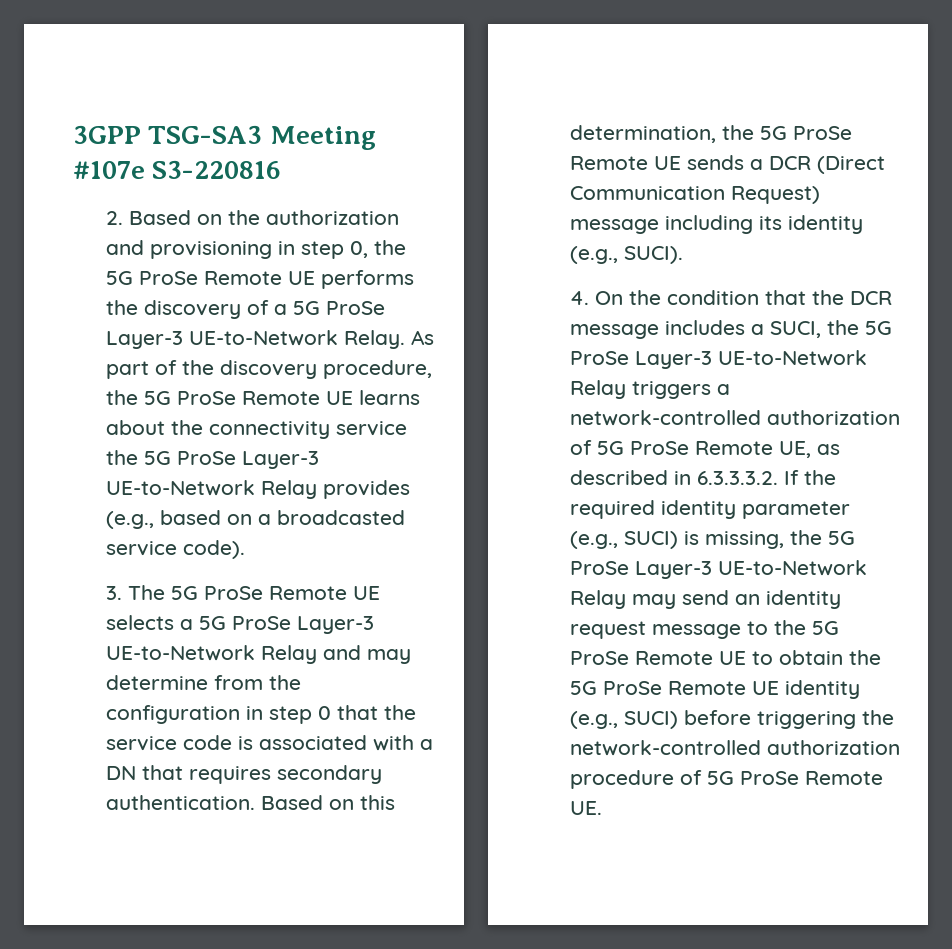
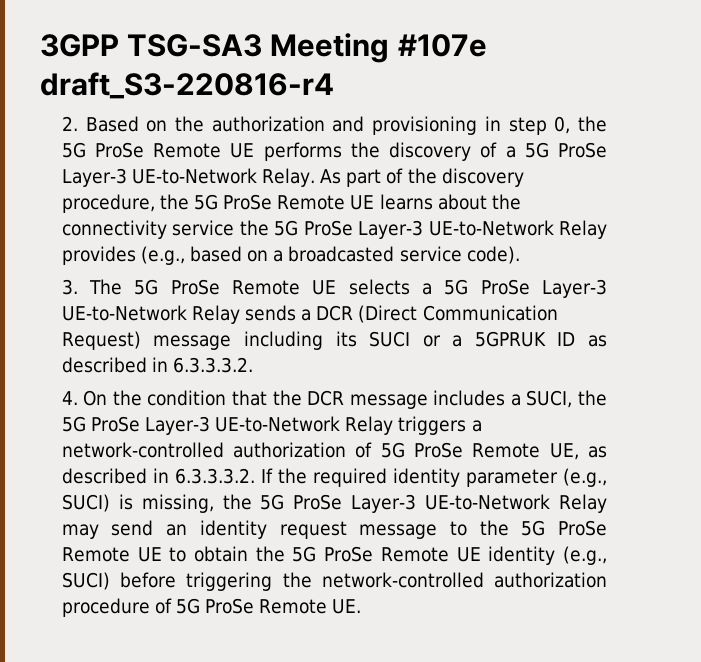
- 3GPP TSG-SA3 Meeting #107e S3-220816
+ 3GPP TSG-SA3 Meeting #107e draft_S3-220816-r4
- 3. The 5G ProSe Remote UE selects a 5G ProSe Layer-3 UE-to-Network Relay and may determine from the configuration in step 0 that the service code is associated with a DN that requires secondary authentication. Based on this determination, the 5G ProSe Remote UE sends a DCR (Direct Communication Request) message including its identity (e.g., SUCI).
+ 3. The 5G ProSe Remote UE selects a 5G ProSe Layer-3 UE-to-Network Relay sends a DCR (Direct Communication Request) message including its SUCI or a 5GPRUK ID as described in 6.3.3.3.2.

